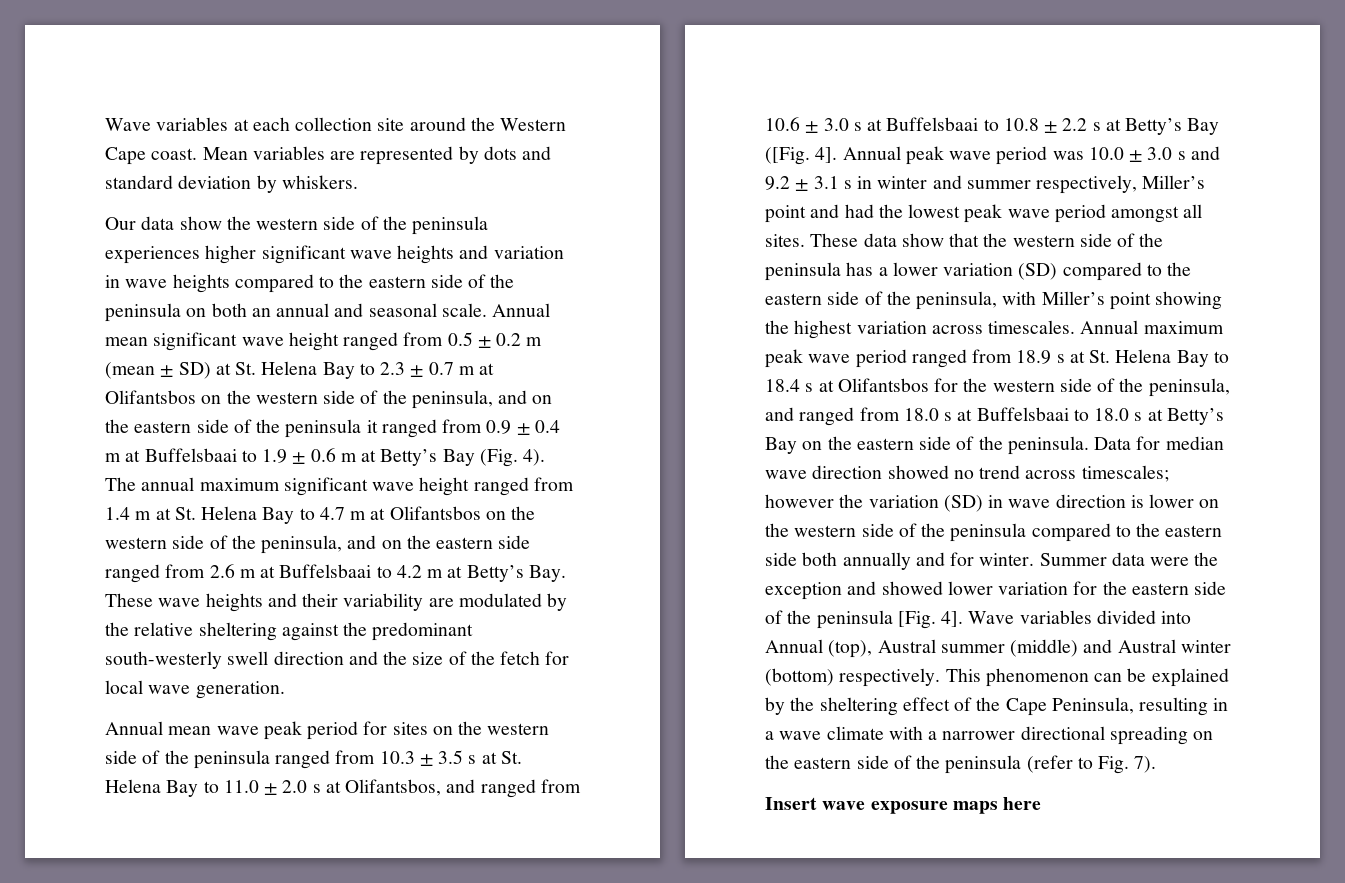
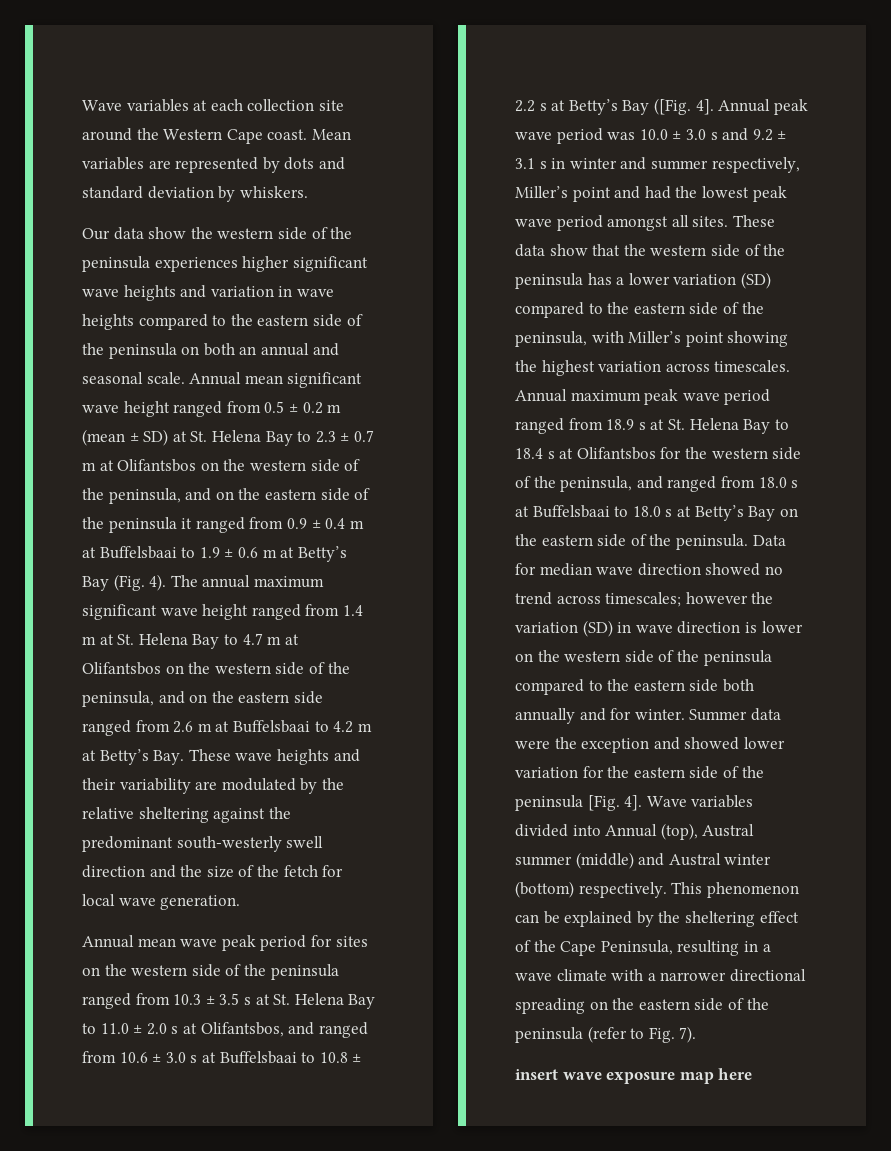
- Insert wave exposure maps here
+ insert wave exposure map here

